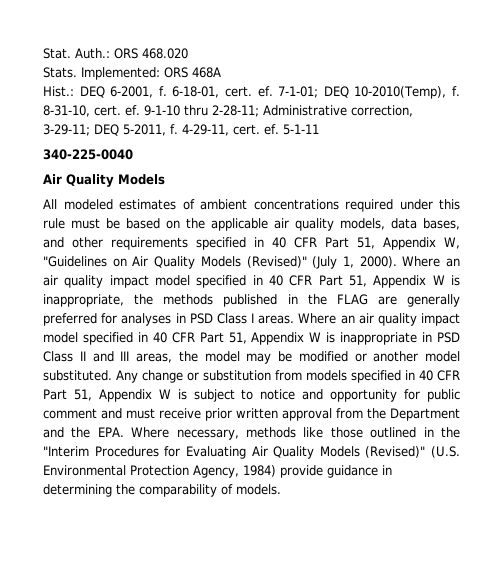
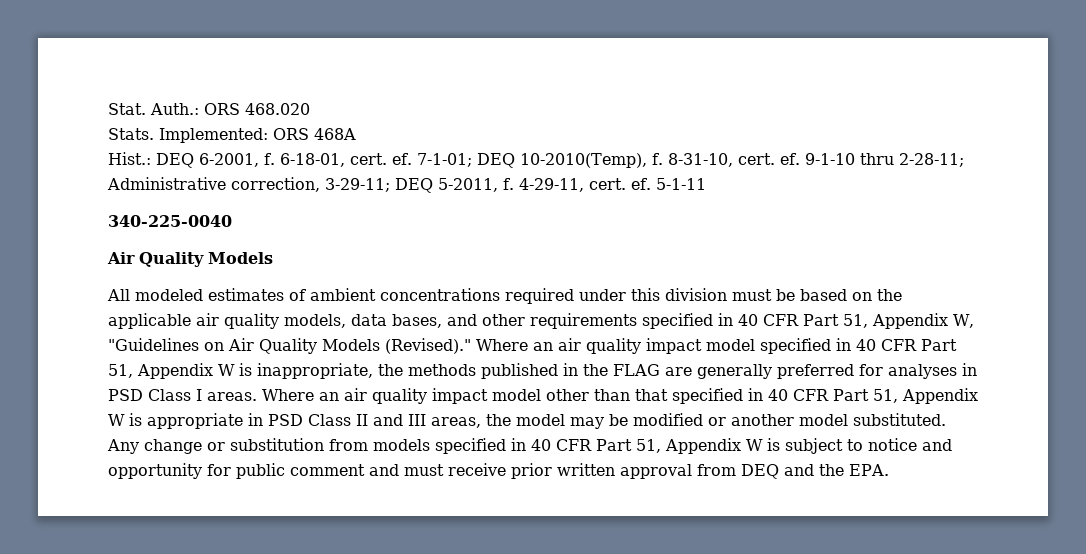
- All modeled estimates of ambient concentrations required under this rule must be based on the applicable air quality models, data bases, and other requirements specified in 40 CFR Part 51, Appendix W, "Guidelines on Air Quality Models (Revised)" (July 1, 2000).
+ All modeled estimates of ambient concentrations required under this division must be based on the applicable air quality models, data bases, and other requirements specified in 40 CFR Part 51, Appendix W, "Guidelines on Air Quality Models (Revised)."
- Where an air quality impact model specified in 40 CFR Part 51, Appendix W is inappropriate in PSD Class II and III areas, the model may be modified or another model substituted.
+ Where an air quality impact model other than that specified in 40 CFR Part 51, Appendix W is appropriate in PSD Class II and III areas, the model may be modified or another model substituted.
- Any change or substitution from models specified in 40 CFR Part 51, Appendix W is subject to notice and opportunity for public comment and must receive prior written approval from the Department and the EPA. Where necessary, methods like those outlined in the "Interim Procedures for Evaluating Air Quality Models (Revised)" (U.S. Environmental Protection Agency, 1984) provide guidance in determining the comparability of models.
+ Any change or substitution from models specified in 40 CFR Part 51, Appendix W is subject to notice and opportunity for public comment and must receive prior written approval from DEQ and the EPA.

